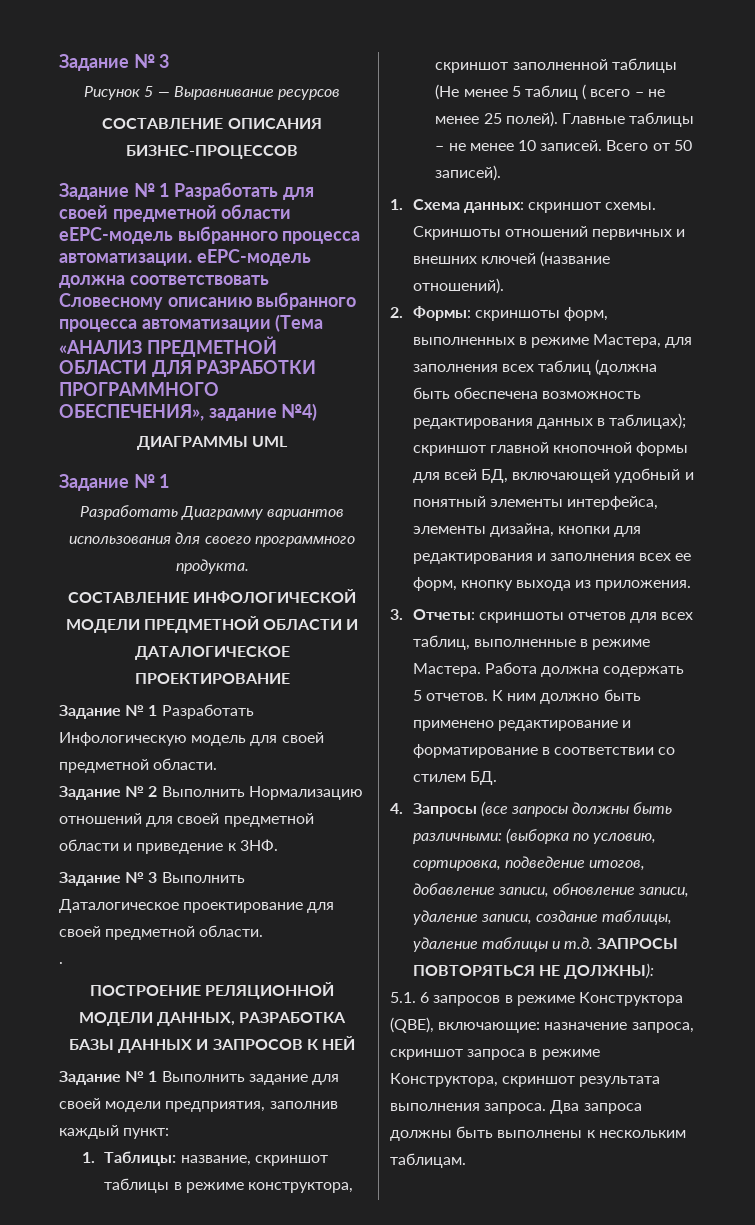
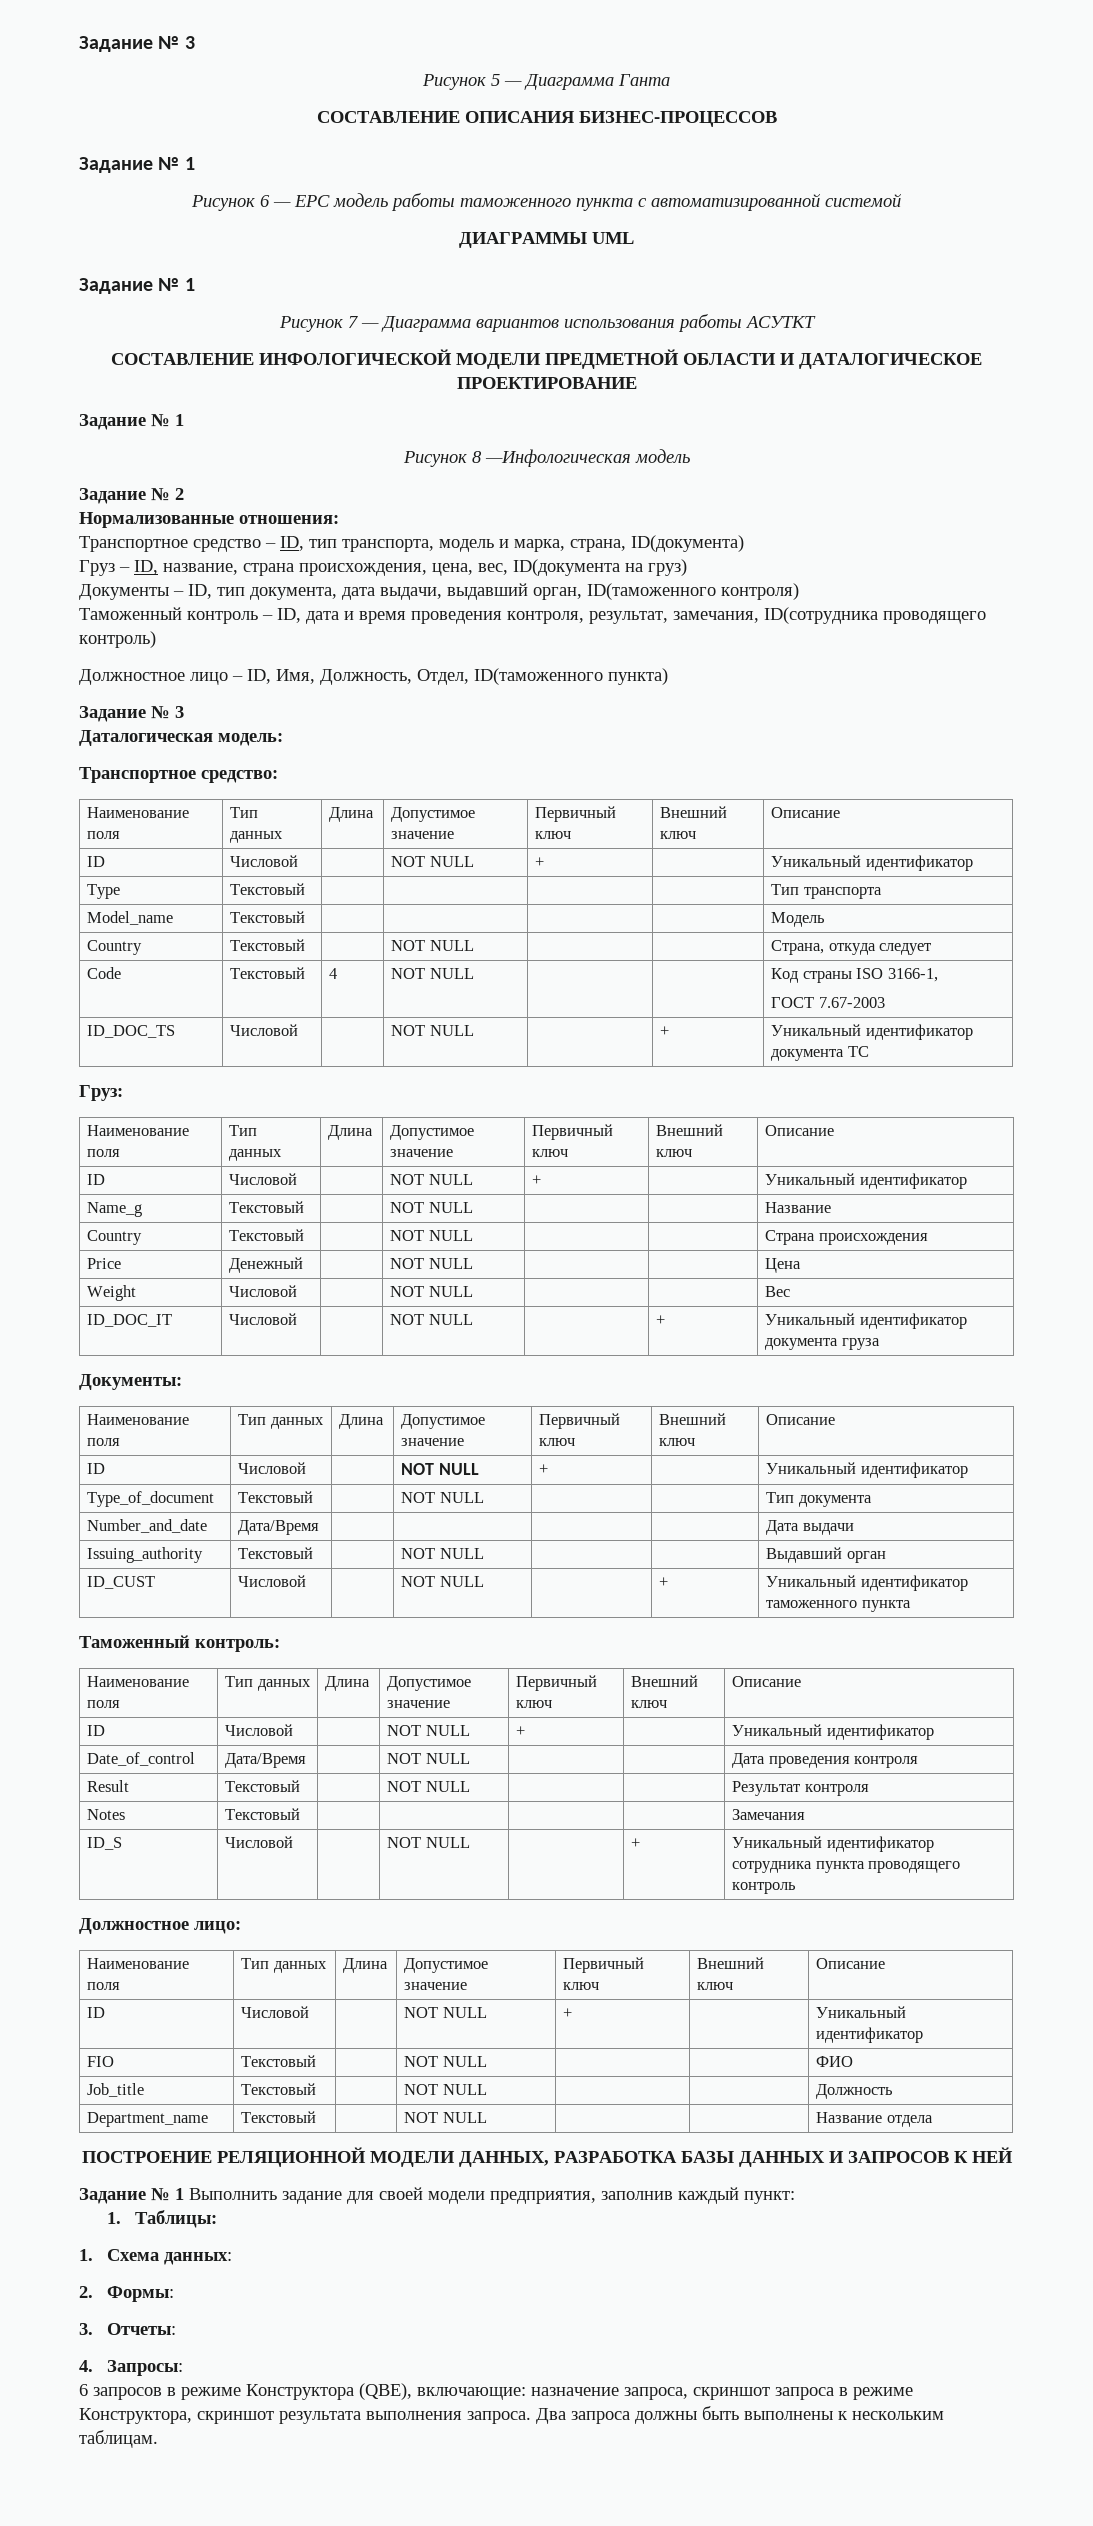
- Рисунок 5 — Выравнивание ресурсов
+ Рисунок 5 — Диаграмма Ганта
  СОСТАВЛЕНИЕ ОПИСАНИЯ БИЗНЕС-ПРОЦЕССОВ
- Задание № 1 Разработать для своей предметной области eEPC-модель выбранного процесса автоматизации. eEPC-модель должна соответствовать Словесному описанию выбранного процесса автоматизации (Тема «АНАЛИЗ ПРЕДМЕТНОЙ ОБЛАСТИ ДЛЯ РАЗРАБОТКИ ПРОГРАММНОГО ОБЕСПЕЧЕНИЯ», задание №4)
+ Задание № 1
+ Рисунок 6 — EPC модель работы таможенного пункта с автоматизированной системой
- Разработать Диаграмму вариантов использования для своего программного продукта.
+ Рисунок 7 — Диаграмма вариантов использования работы АСУТКТ
  СОСТАВЛЕНИЕ ИНФОЛОГИЧЕСКОЙ МОДЕЛИ ПРЕДМЕТНОЙ ОБЛАСТИ И ДАТАЛОГИЧЕСКОЕ ПРОЕКТИРОВАНИЕ
- Задание № 1 Разработать Инфологическую модель для своей предметной области.
- Задание № 2 Выполнить Нормализацию отношений для своей предметной области и приведение к 3НФ.
- Задание № 3 Выполнить Даталогическое проектирование для своей предметной области.
- .
+ Задание № 1
+ Рисунок 8 —Инфологическая модель
+ Задание № 2
+ Нормализованные отношения:
+ Транспортное средство – ID, тип транспорта, модель и марка, страна, ID(документа)
+ Груз – ID, название, страна происхождения, цена, вес, ID(документа на груз)
+ Документы – ID, тип документа, дата выдачи, выдавший орган, ID(таможенного контроля)
+ Таможенный контроль – ID, дата и время проведения контроля, результат, замечания, ID(сотрудника проводящего контроль)
+ Должностное лицо – ID, Имя, Должность, Отдел, ID(таможенного пункта)
+ Задание № 3
+ Даталогическая модель:
+ Транспортное средство:
+ Наименование поля | Тип данных | Длина | Допустимое значение | Первичный ключ | Внешний ключ | Описание
+ ID | Числовой | | NOT NULL | + | | Уникальный идентификатор
+ Type | Текстовый | | | | | Тип транспорта
+ Model_name | Текстовый | | | | | Модель
+ Country | Текстовый | | NOT NULL | | | Страна, откуда следует
+ Code | Текстовый | 4 | NOT NULL | | | Код страны ISO 3166-1,
+ ГОСТ 7.67-2003
+ ID_DOC_TS | Числовой | | NOT NULL | | + | Уникальный идентификатор документа ТС
+ Груз:
+ Наименование поля | Тип данных | Длина | Допустимое значение | Первичный ключ | Внешний ключ | Описание
+ ID | Числовой | | NOT NULL | + | | Уникальный идентификатор
+ Name_g | Текстовый | | NOT NULL | | | Название
+ Country | Текстовый | | NOT NULL | | | Страна происхождения
+ Price | Денежный | | NOT NULL | | | Цена
+ Weight | Числовой | | NOT NULL | | | Вес
+ ID_DOC_IT | Числовой | | NOT NULL | | + | Уникальный идентификатор документа груза
+ Документы:
+ Наименование поля | Тип данных | Длина | Допустимое значение | Первичный ключ | Внешний ключ | Описание
+ ID | Числовой | | NOT NULL | + | | Уникальный идентификатор
+ Type_of_document | Текстовый | | NOT NULL | | | Тип документа
+ Number_and_date | Дата/Время | | | | | Дата выдачи
+ Issuing_authority | Текстовый | | NOT NULL | | | Выдавший орган
+ ID_CUST | Числовой | | NOT NULL | | + | Уникальный идентификатор таможенного пункта
+ Таможенный контроль:
+ Наименование поля | Тип данных | Длина | Допустимое значение | Первичный ключ | Внешний ключ | Описание
+ ID | Числовой | | NOT NULL | + | | Уникальный идентификатор
+ Date_of_control | Дата/Время | | NOT NULL | | | Дата проведения контроля
+ Result | Текстовый | | NOT NULL | | | Результат контроля
+ Notes | Текстовый | | | | | Замечания
+ ID_S | Числовой | | NOT NULL | | + | Уникальный идентификатор сотрудника пункта проводящего контроль
+ Должностное лицо:
+ Наименование поля | Тип данных | Длина | Допустимое значение | Первичный ключ | Внешний ключ | Описание
+ ID | Числовой | | NOT NULL | + | | Уникальный идентификатор
+ FIO | Текстовый | | NOT NULL | | | ФИО
+ Job_title | Текстовый | | NOT NULL | | | Должность
+ Department_name | Текстовый | | NOT NULL | | | Название отдела
- 1. Таблицы: название, скриншот таблицы в режиме конструктора, скриншот заполненной таблицы (Не менее 5 таблиц ( всего – не менее 25 полей). Главные таблицы – не менее 10 записей. Всего от 50 записей).
- 1. Схема данных: скриншот схемы. Скриншоты отношений первичных и внешних ключей (название отношений).
- 2. Формы: скриншоты форм, выполненных в режиме Мастера, для заполнения всех таблиц (должна быть обеспечена возможность редактирования данных в таблицах); скриншот главной кнопочной формы для всей БД, включающей удобный и понятный элементы интерфейса, элементы дизайна, кнопки для редактирования и заполнения всех ее форм, кнопку выхода из приложения.
- 3. Отчеты: скриншоты отчетов для всех таблиц, выполненные в режиме Мастера. Работа должна содержать 5 отчетов. К ним должно быть применено редактирование и форматирование в соответствии со стилем БД.
- 4. Запросы (все запросы должны быть различными: (выборка по условию, сортировка, подведение итогов, добавление записи, обновление записи, удаление записи, создание таблицы, удаление таблицы и т.д. ЗАПРОСЫ ПОВТОРЯТЬСЯ НЕ ДОЛЖНЫ):
- 5.1. 6 запросов в режиме Конструктора (QBE), включающие: назначение запроса, скриншот запроса в режиме Конструктора, скриншот результата выполнения запроса.
+ 1. Таблицы:
+ 1. Схема данных:
+ 2. Формы:
+ 3. Отчеты:
+ 4. Запросы:
+ 6 запросов в режиме Конструктора (QBE), включающие: назначение запроса, скриншот запроса в режиме Конструктора, скриншот результата выполнения запроса.

